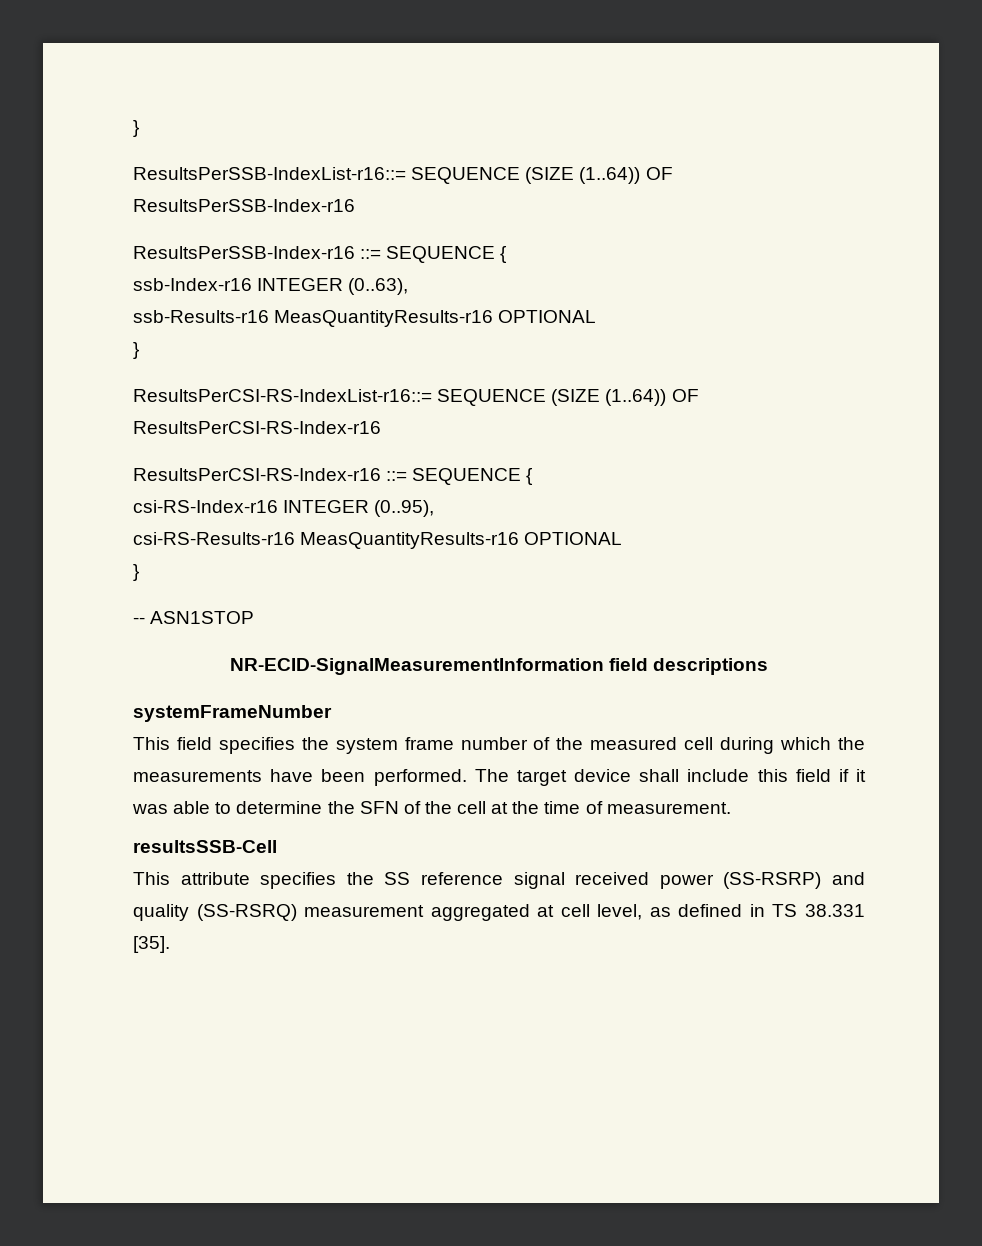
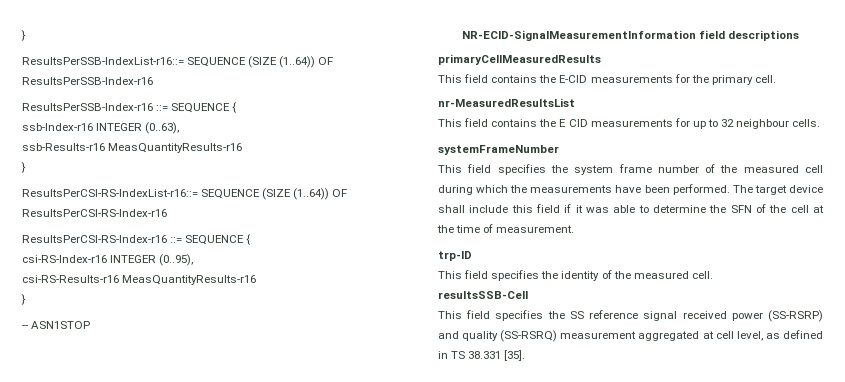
- ssb-Results-r16 MeasQuantityResults-r16 OPTIONAL
+ ssb-Results-r16 MeasQuantityResults-r16
- csi-RS-Results-r16 MeasQuantityResults-r16 OPTIONAL
+ csi-RS-Results-r16 MeasQuantityResults-r16
+ primaryCellMeasuredResults
+ This field contains the E-CID measurements for the primary cell.
+ nr-MeasuredResultsList
+ This field contains the E CID measurements for up to 32 neighbour cells.
+ trp-ID
+ This field specifies the identity of the measured cell.
- This attribute specifies the SS reference signal received power (SS-RSRP) and quality (SS-RSRQ) measurement aggregated at cell level, as defined in TS 38.331 [35].
+ This field specifies the SS reference signal received power (SS-RSRP) and quality (SS-RSRQ) measurement aggregated at cell level, as defined in TS 38.331 [35].

